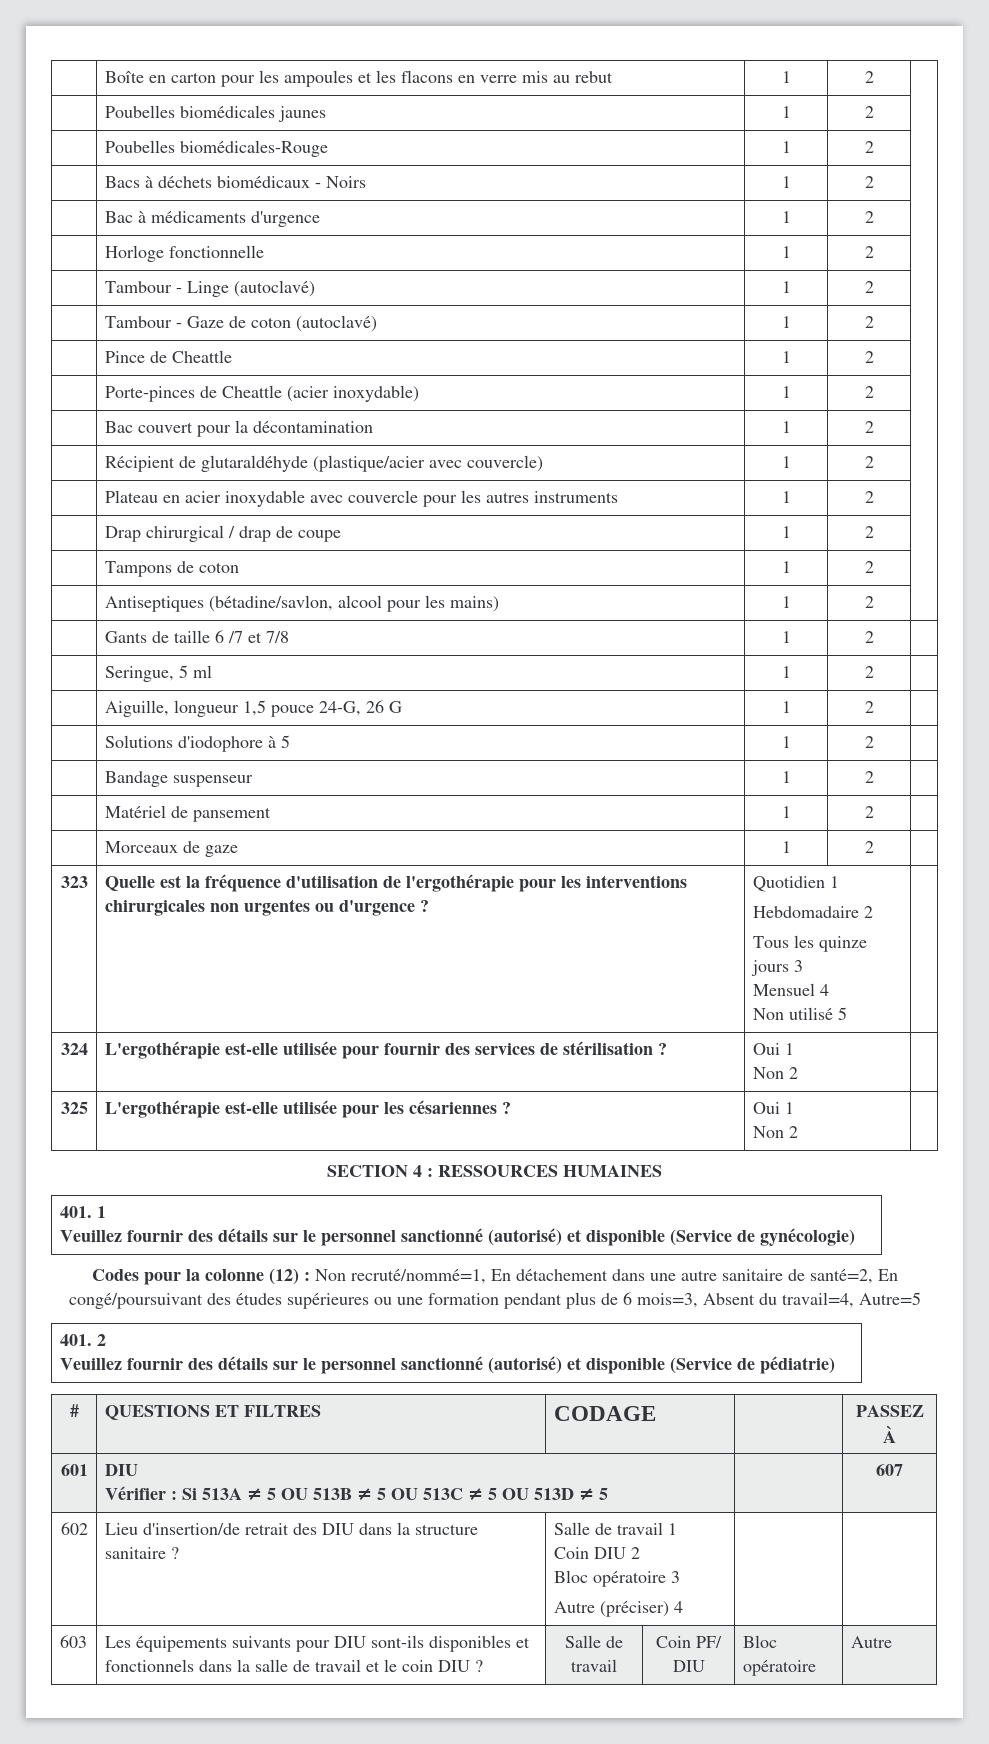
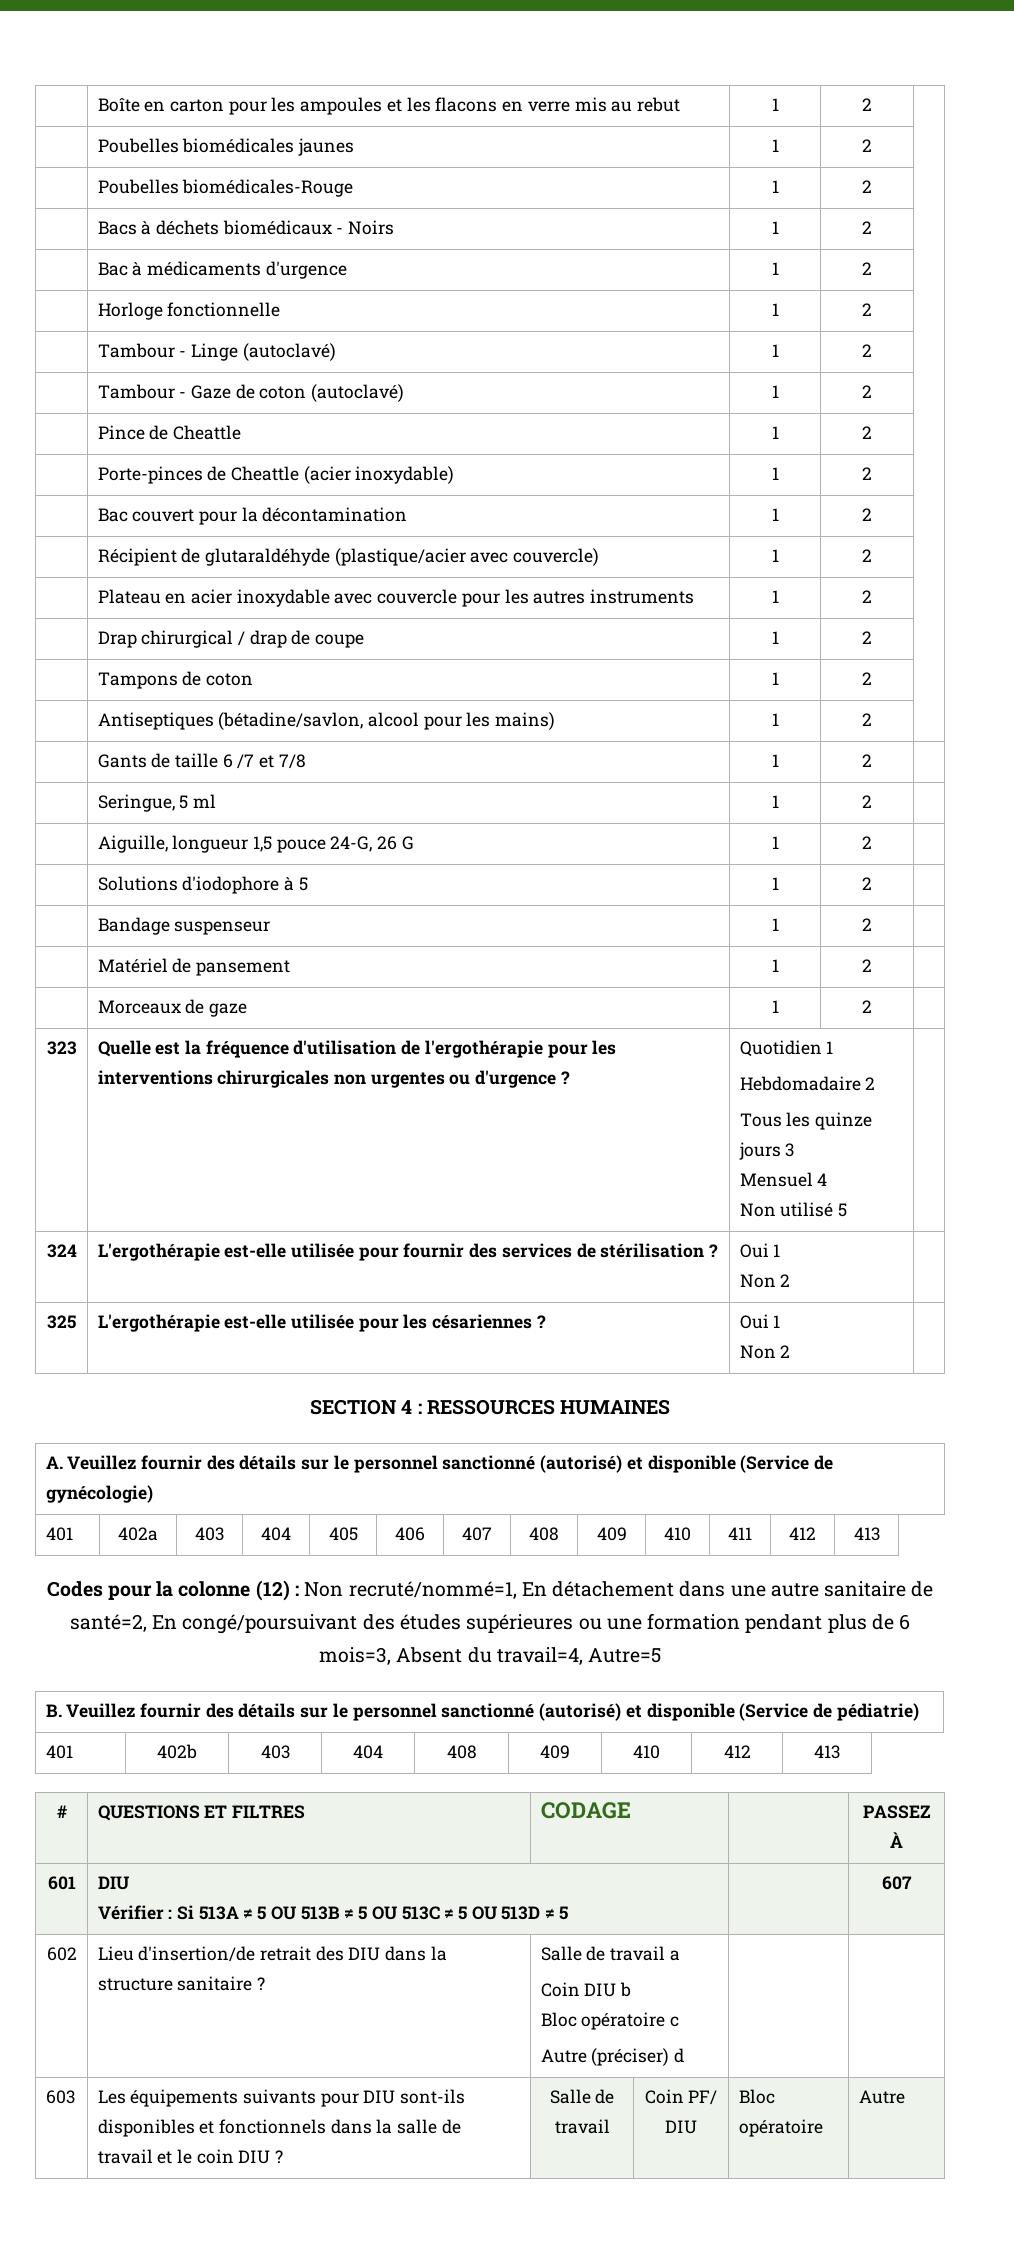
- 401. 1
- Veuillez fournir des détails sur le personnel sanctionné (autorisé) et disponible (Service de gynécologie)
+ A. Veuillez fournir des détails sur le personnel sanctionné (autorisé) et disponible (Service de gynécologie)
+ 401 | 402a | 403 | 404 | 405 | 406 | 407 | 408 | 409 | 410 | 411 | 412 | 413
- 401. 2
- Veuillez fournir des détails sur le personnel sanctionné (autorisé) et disponible (Service de pédiatrie)
+ B. Veuillez fournir des détails sur le personnel sanctionné (autorisé) et disponible (Service de pédiatrie)
+ 401 | 402b | 403 | 404 | 408 | 409 | 410 | 412 | 413
- 602 | Lieu d'insertion/de retrait des DIU dans la structure sanitaire ? | Salle de travail 1
- Coin DIU 2
- Bloc opératoire 3
- Autre (préciser) 4 | |
+ 602 | Lieu d'insertion/de retrait des DIU dans la structure sanitaire ? | Salle de travail a
+ Coin DIU b
+ Bloc opératoire c
+ Autre (préciser) d | |

